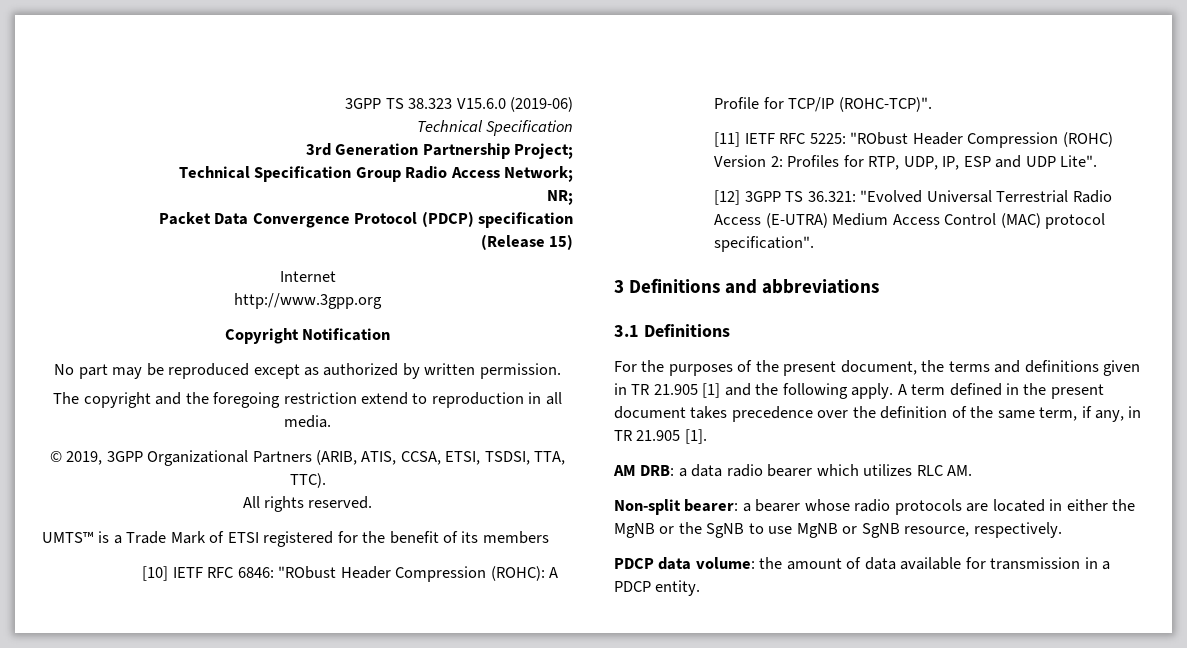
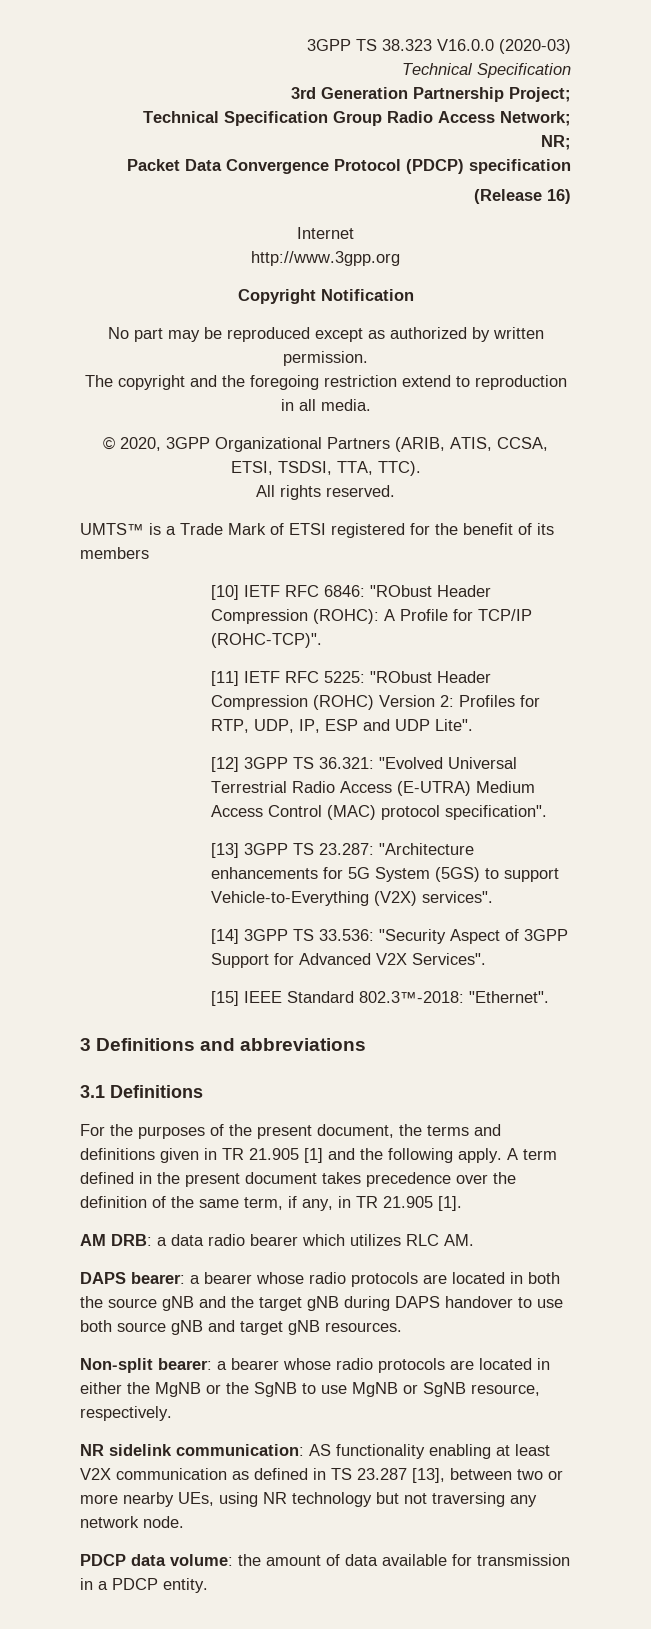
- 3GPP TS 38.323 V15.6.0 (2019-06)
+ 3GPP TS 38.323 V16.0.0 (2020-03)
- (Release 15)
+ (Release 16)
- © 2019, 3GPP Organizational Partners (ARIB, ATIS, CCSA, ETSI, TSDSI, TTA, TTC).
+ © 2020, 3GPP Organizational Partners (ARIB, ATIS, CCSA, ETSI, TSDSI, TTA, TTC).
+ [13] 3GPP TS 23.287: "Architecture enhancements for 5G System (5GS) to support Vehicle-to-Everything (V2X) services".
+ [14] 3GPP TS 33.536: "Security Aspect of 3GPP Support for Advanced V2X Services".
+ [15] IEEE Standard 802.3™-2018: "Ethernet".
+ DAPS bearer: a bearer whose radio protocols are located in both the source gNB and the target gNB during DAPS handover to use both source gNB and target gNB resources.
+ NR sidelink communication: AS functionality enabling at least V2X communication as defined in TS 23.287 [13], between two or more nearby UEs, using NR technology but not traversing any network node.

